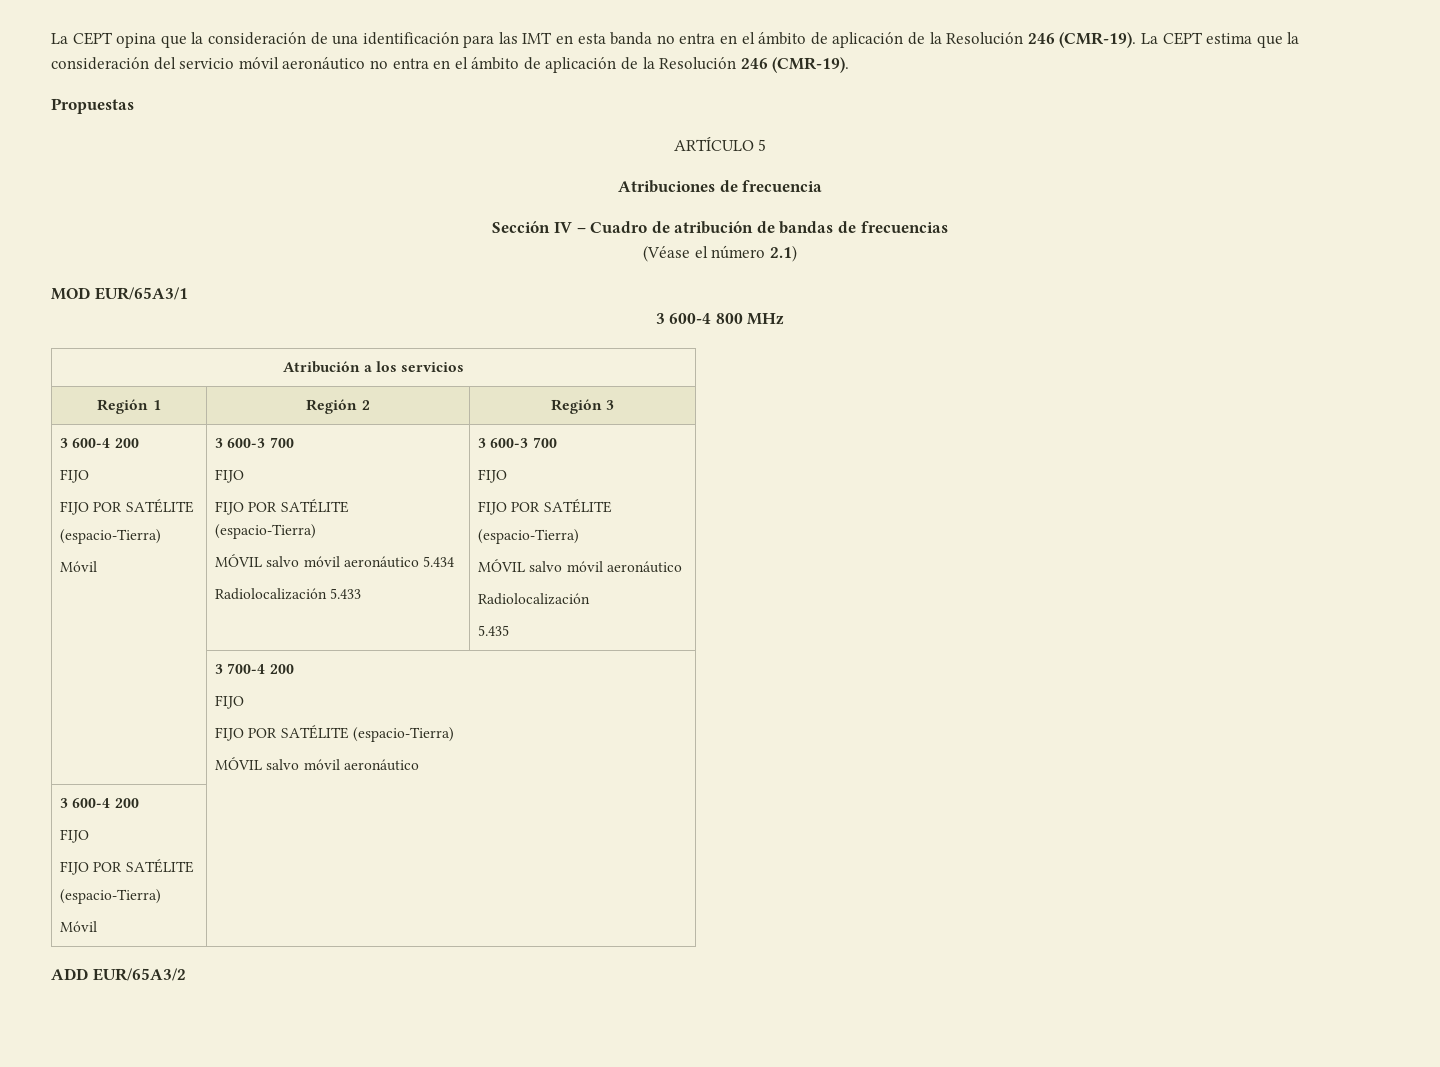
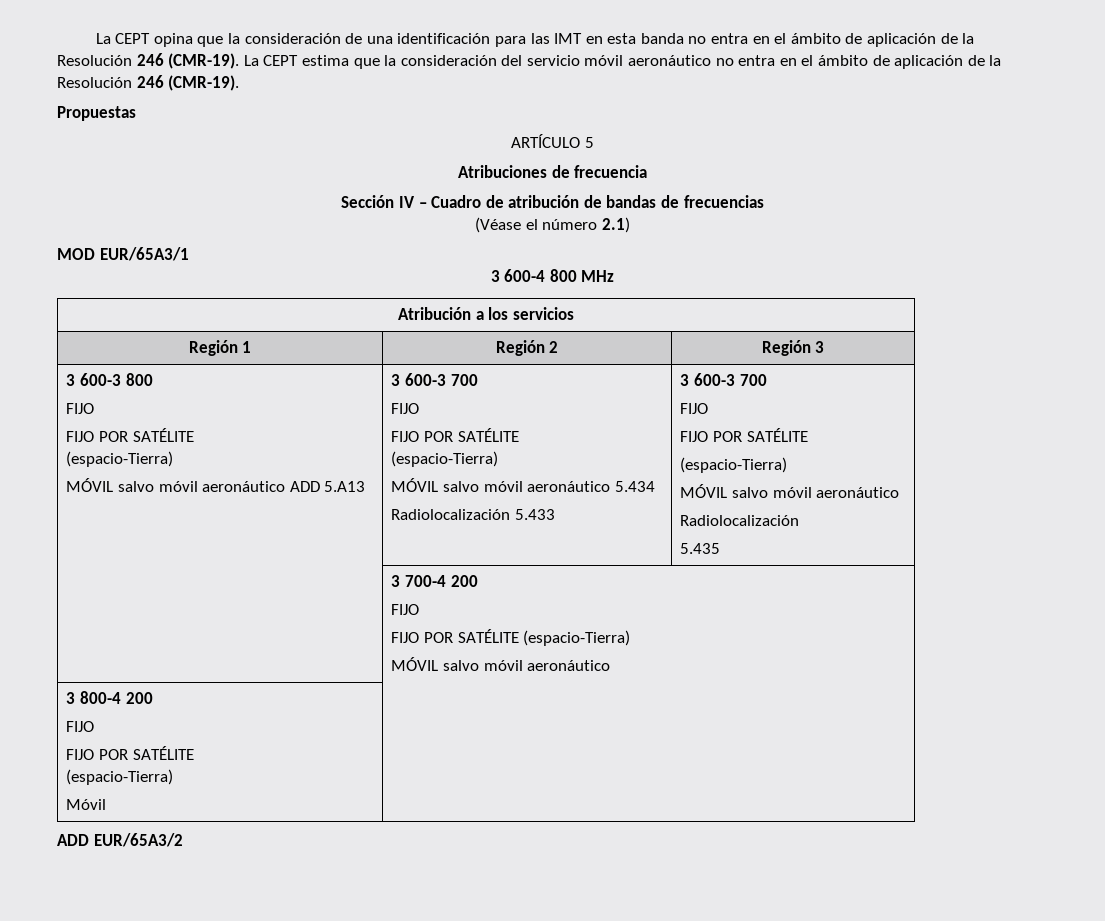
  Región 1 | Región 2 | Región 3
- 3 600-4 200
+ 3 600-3 800
  FIJO
  FIJO POR SATÉLITE
  (espacio-Tierra)
- Móvil
+ MÓVIL salvo móvil aeronáutico ADD 5.A13
  | 3 700-4 200
  FIJO
  FIJO POR SATÉLITE (espacio-Tierra)
  MÓVIL salvo móvil aeronáutico
- 3 600-4 200
+ 3 800-4 200

